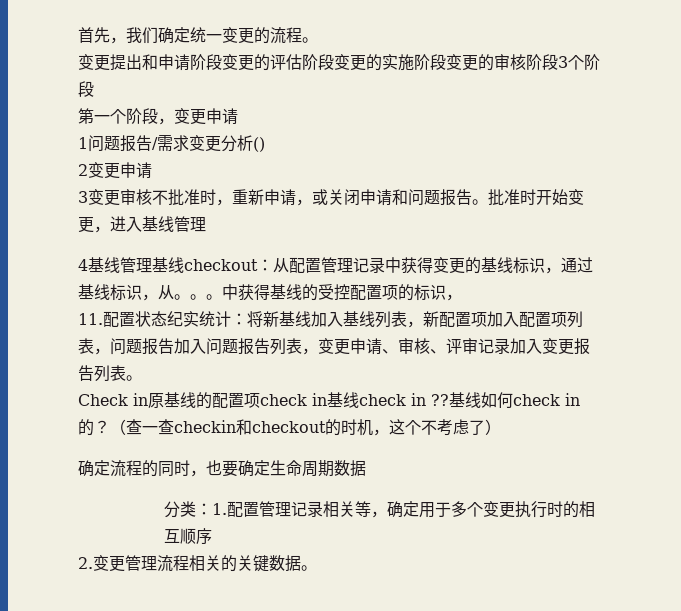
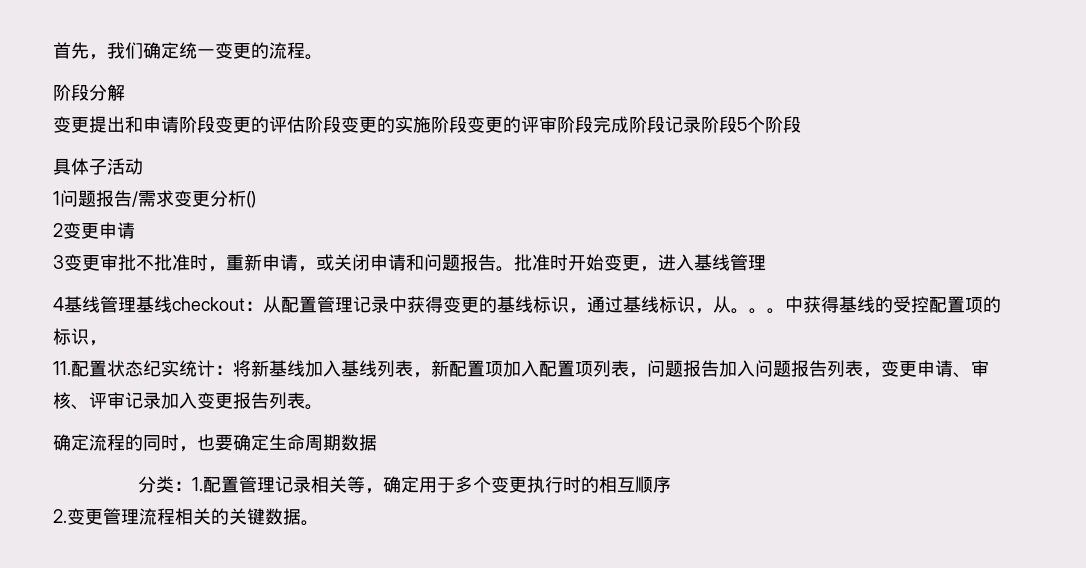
+ 阶段分解
- 变更提出和申请阶段变更的评估阶段变更的实施阶段变更的审核阶段3个阶段
- 第一个阶段，变更申请
+ 变更提出和申请阶段变更的评估阶段变更的实施阶段变更的评审阶段完成阶段记录阶段5个阶段
+ 具体子活动
- 3变更审核不批准时，重新申请，或关闭申请和问题报告。
+ 3变更审批不批准时，重新申请，或关闭申请和问题报告。
- Check in原基线的配置项check in基线check in ??基线如何check in的？（查一查checkin和checkout的时机，这个不考虑了）

